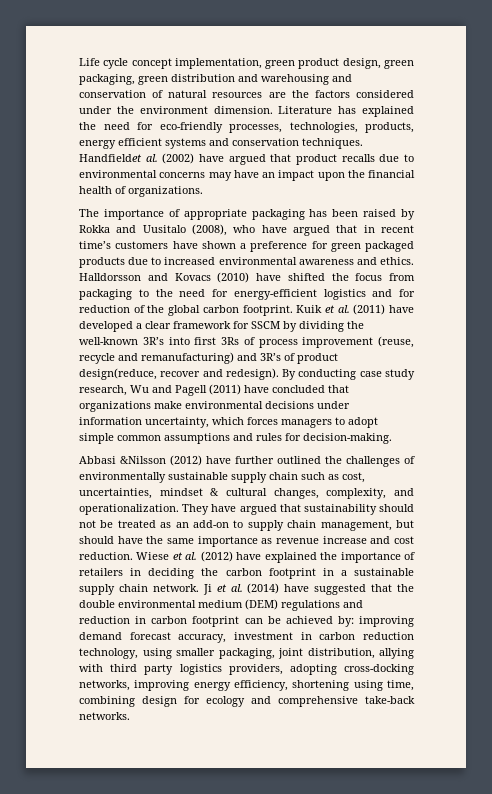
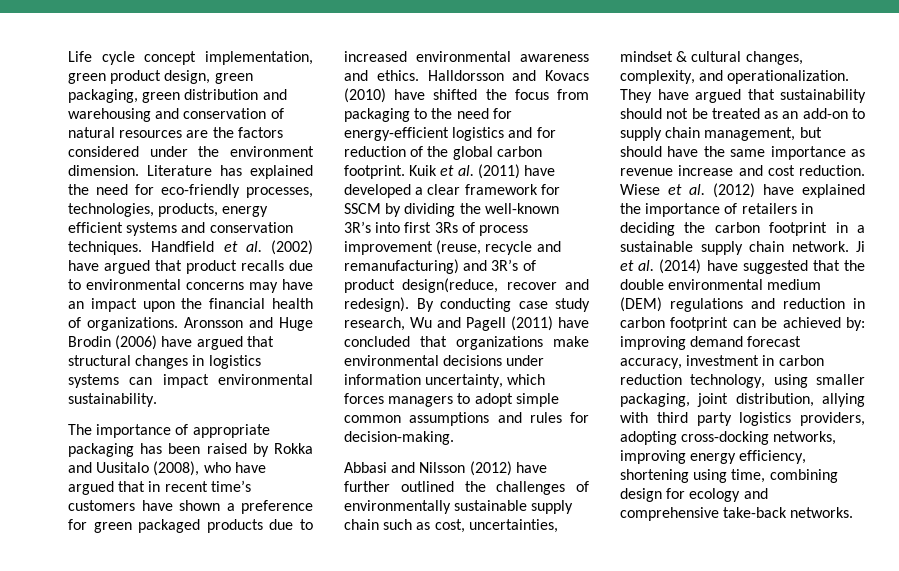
- Handfieldet al. (2002) have argued that product recalls due to environmental concerns may have an impact upon the financial health of organizations.
+ Handfield et al. (2002) have argued that product recalls due to environmental concerns may have an impact upon the financial health of organizations. Aronsson and Huge Brodin (2006) have argued that structural changes in logistics systems can impact environmental sustainability.
- Abbasi &Nilsson (2012) have further outlined the challenges of environmentally sustainable supply chain such as cost, uncertainties, mindset & cultural changes, complexity, and operationalization.
+ Abbasi and Nilsson (2012) have further outlined the challenges of environmentally sustainable supply chain such as cost, uncertainties, mindset & cultural changes, complexity, and operationalization.

